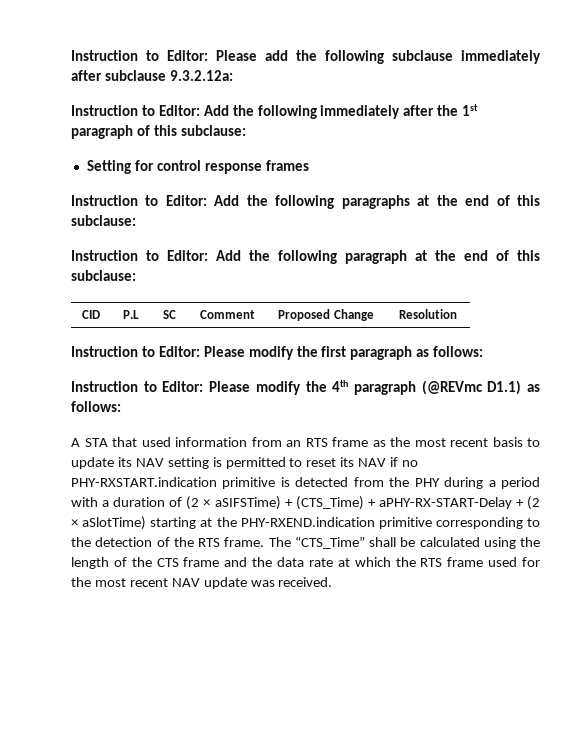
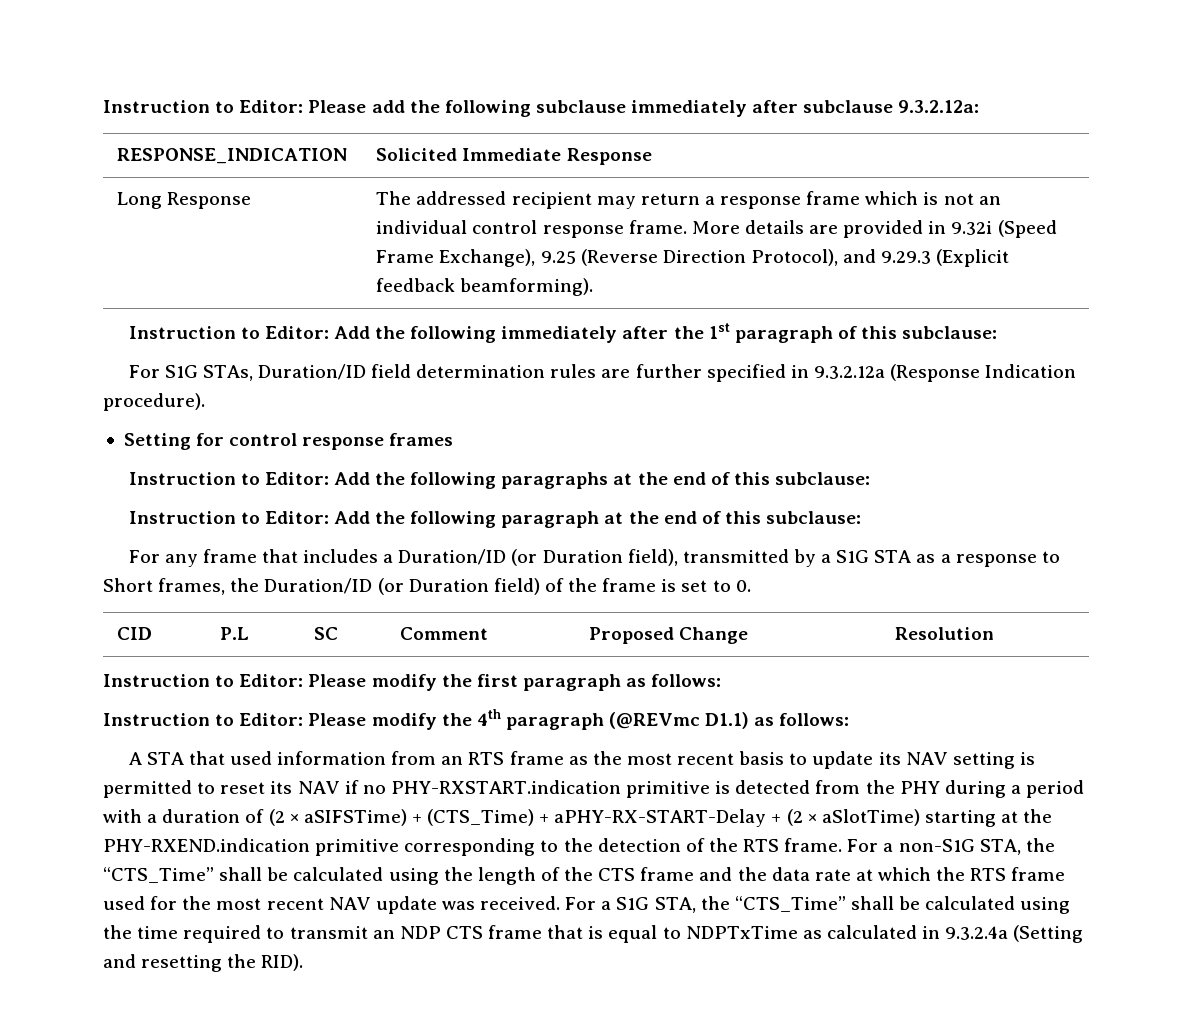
+ RESPONSE_INDICATION | Solicited Immediate Response
+ Long Response | The addressed recipient may return a response frame which is not an individual control response frame. More details are provided in 9.32i (Speed Frame Exchange), 9.25 (Reverse Direction Protocol), and 9.29.3 (Explicit feedback beamforming).
+ For S1G STAs, Duration/ID field determination rules are further specified in 9.3.2.12a (Response Indication procedure).
+ For any frame that includes a Duration/ID (or Duration field), transmitted by a S1G STA as a response to Short frames, the Duration/ID (or Duration field) of the frame is set to 0.
- The “CTS_Time” shall be calculated using the length of the CTS frame and the data rate at which the RTS frame used for the most recent NAV update was received.
+ For a non-S1G STA, the “CTS_Time” shall be calculated using the length of the CTS frame and the data rate at which the RTS frame used for the most recent NAV update was received.
+ For a S1G STA, the “CTS_Time” shall be calculated using the time required to transmit an NDP CTS frame that is equal to NDPTxTime as calculated in 9.3.2.4a (Setting and resetting the RID).

